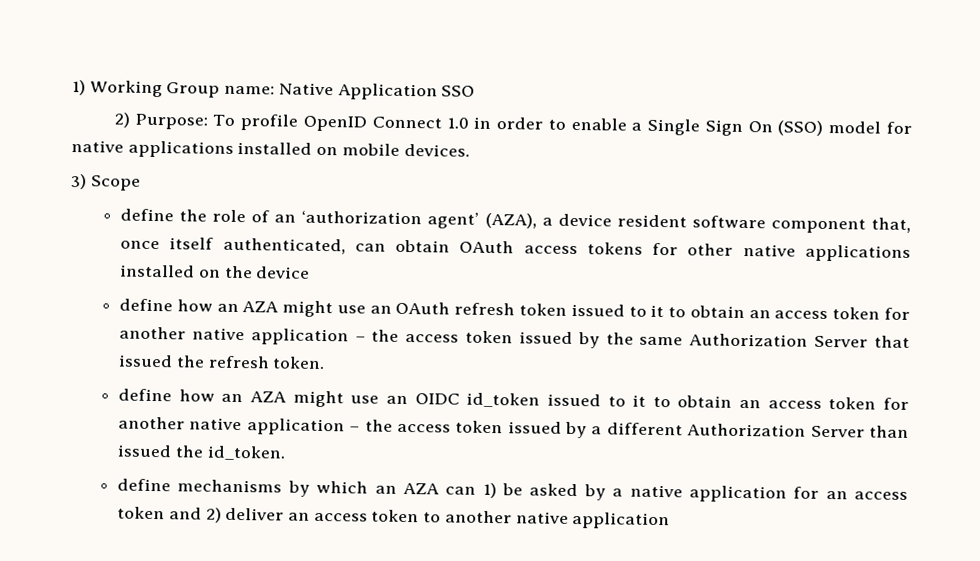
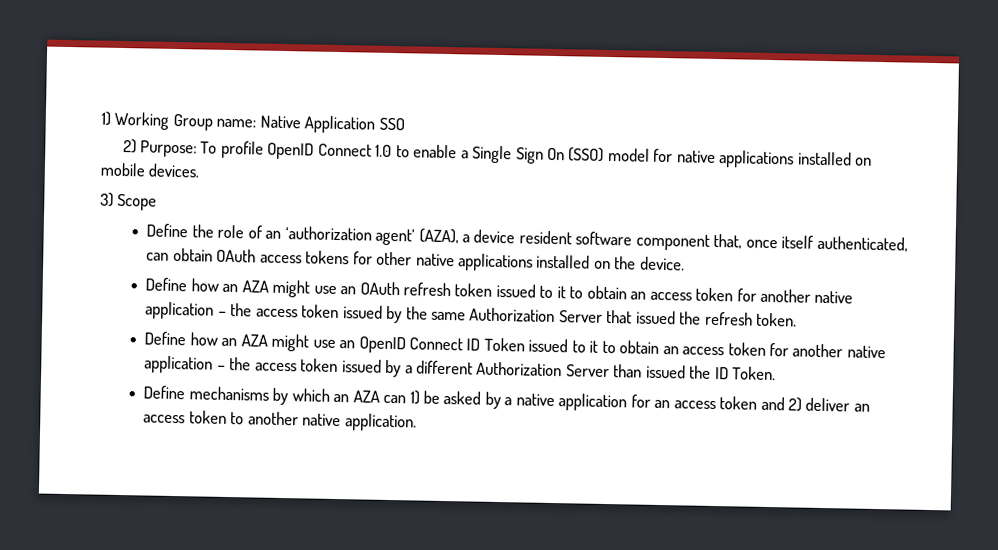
- 2) Purpose: To profile OpenID Connect 1.0 in order to enable a Single Sign On (SSO) model for native applications installed on mobile devices.
+ 2) Purpose: To profile OpenID Connect 1.0 to enable a Single Sign On (SSO) model for native applications installed on mobile devices.
- define the role of an ‘authorization agent’ (AZA), a device resident software component that, once itself authenticated, can obtain OAuth access tokens for other native applications installed on the device
- define how an AZA might use an OAuth refresh token issued to it to obtain an access token for another native application – the access token issued by the same Authorization Server that issued the refresh token.
+ Define the role of an ‘authorization agent’ (AZA), a device resident software component that, once itself authenticated, can obtain OAuth access tokens for other native applications installed on the device.
+ Define how an AZA might use an OAuth refresh token issued to it to obtain an access token for another native application – the access token issued by the same Authorization Server that issued the refresh token.
- define how an AZA might use an OIDC id_token issued to it to obtain an access token for another native application – the access token issued by a different Authorization Server than issued the id_token.
- define mechanisms by which an AZA can 1) be asked by a native application for an access token and 2) deliver an access token to another native application
+ Define how an AZA might use an OpenID Connect ID Token issued to it to obtain an access token for another native application – the access token issued by a different Authorization Server than issued the ID Token.
+ Define mechanisms by which an AZA can 1) be asked by a native application for an access token and 2) deliver an access token to another native application.

